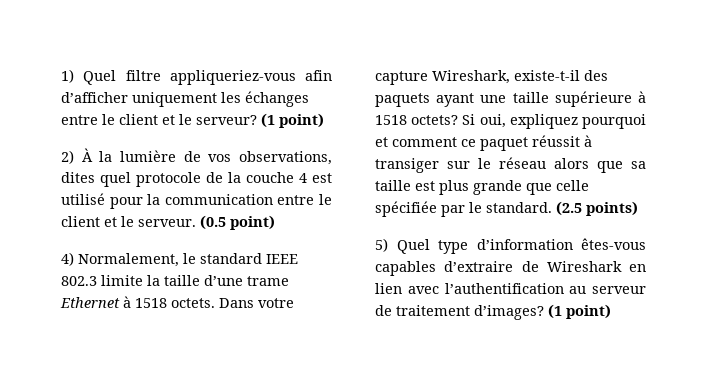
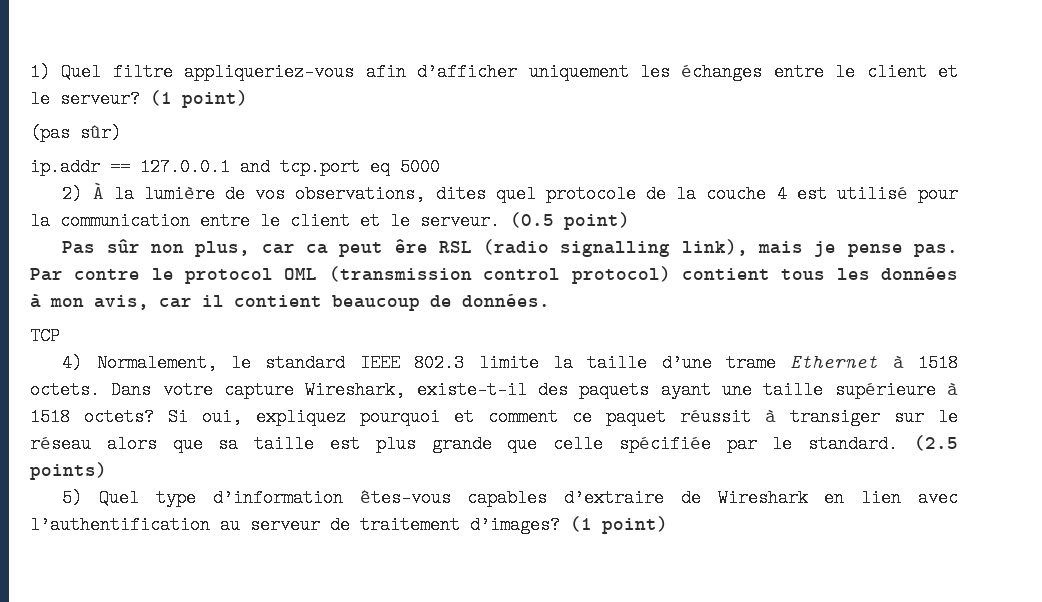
+ (pas sûr)
+ ip.addr == 127.0.0.1 and tcp.port eq 5000
+ Pas sûr non plus, car ca peut êre RSL (radio signalling link), mais je pense pas. Par contre le protocol OML (transmission control protocol) contient tous les données à mon avis, car il contient beaucoup de données.
+ TCP

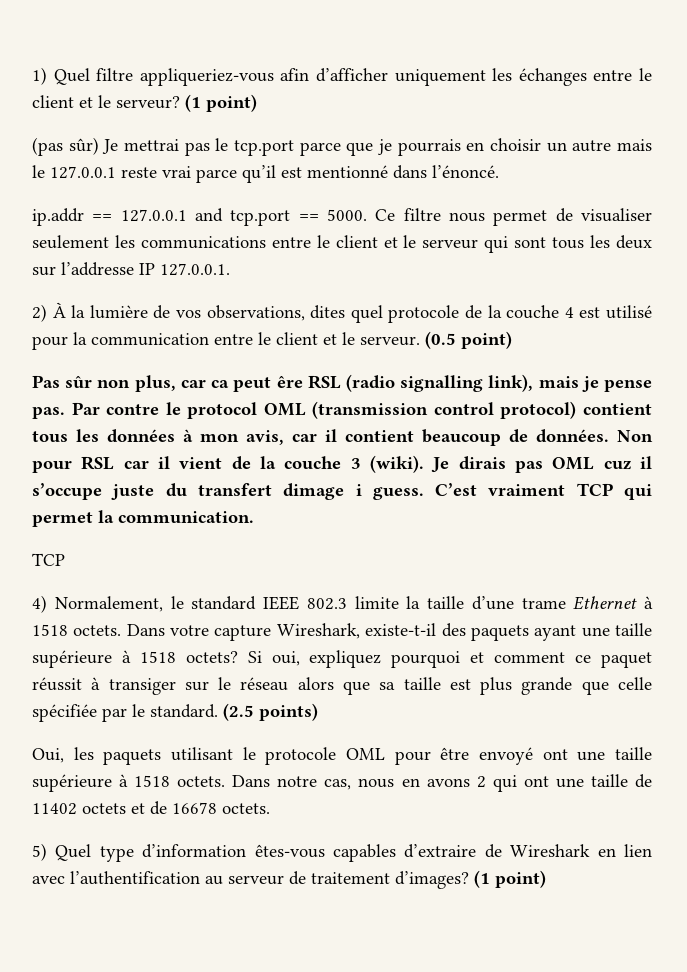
- (pas sûr)
+ (pas sûr) Je mettrai pas le tcp.port parce que je pourrais en choisir un autre mais le 127.0.0.1 reste vrai parce qu’il est mentionné dans l’énoncé.
- ip.addr == 127.0.0.1 and tcp.port eq 5000
+ ip.addr == 127.0.0.1 and tcp.port == 5000. Ce filtre nous permet de visualiser seulement les communications entre le client et le serveur qui sont tous les deux sur l’addresse IP 127.0.0.1.
+ Non pour RSL car il vient de la couche 3 (wiki). Je dirais pas OML cuz il s’occupe juste du transfert dimage i guess. C’est vraiment TCP qui permet la communication.
+ Oui, les paquets utilisant le protocole OML pour être envoyé ont une taille supérieure à 1518 octets. Dans notre cas, nous en avons 2 qui ont une taille de 11402 octets et de 16678 octets.

